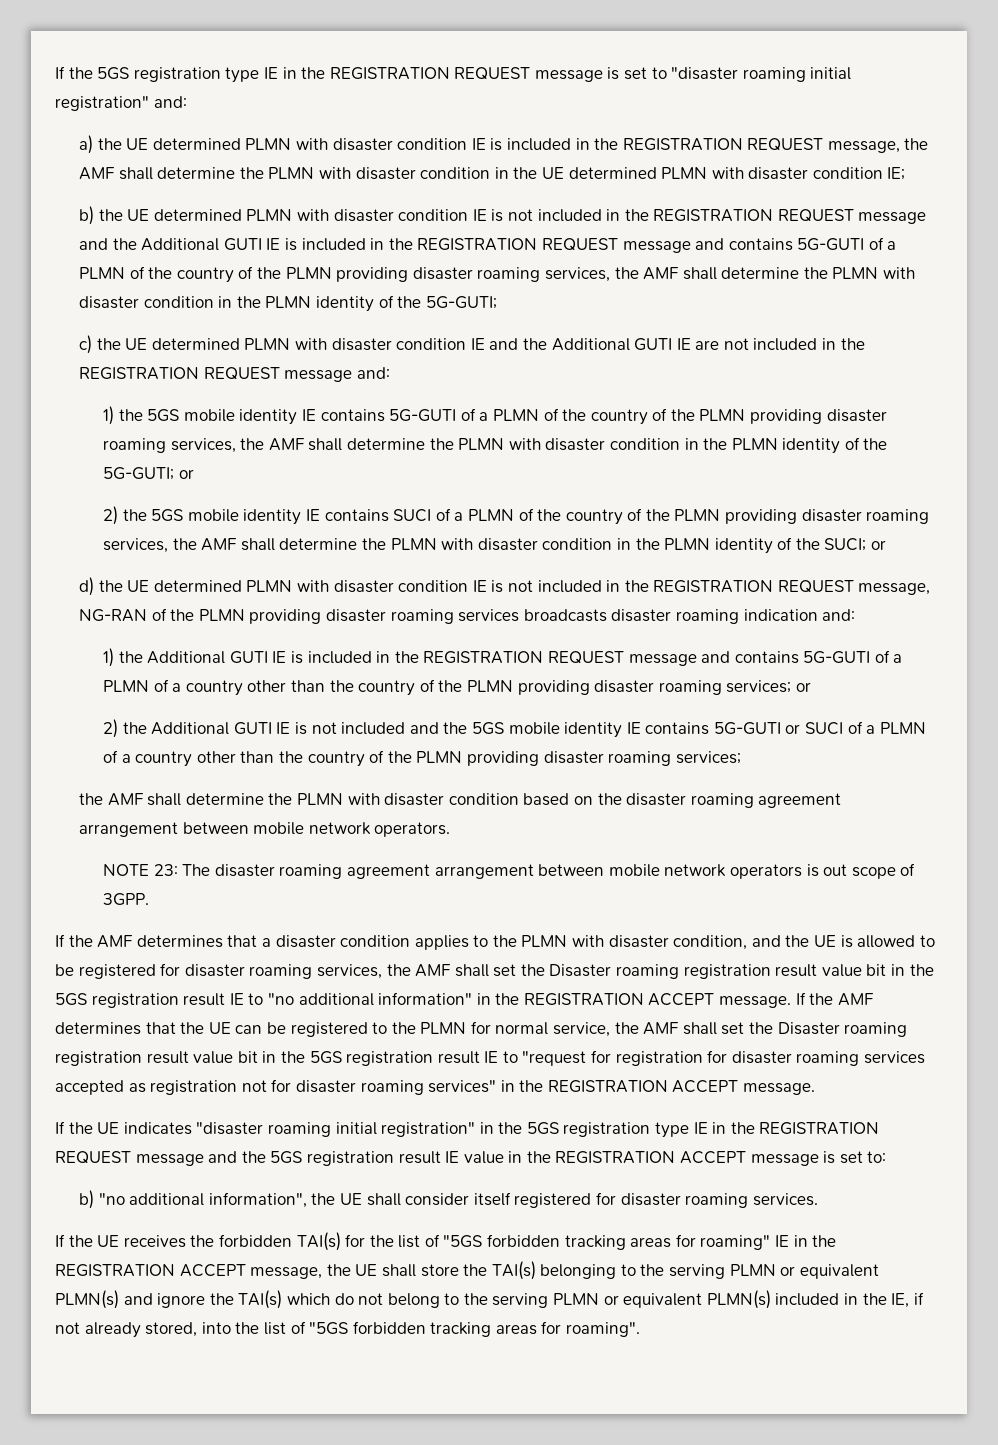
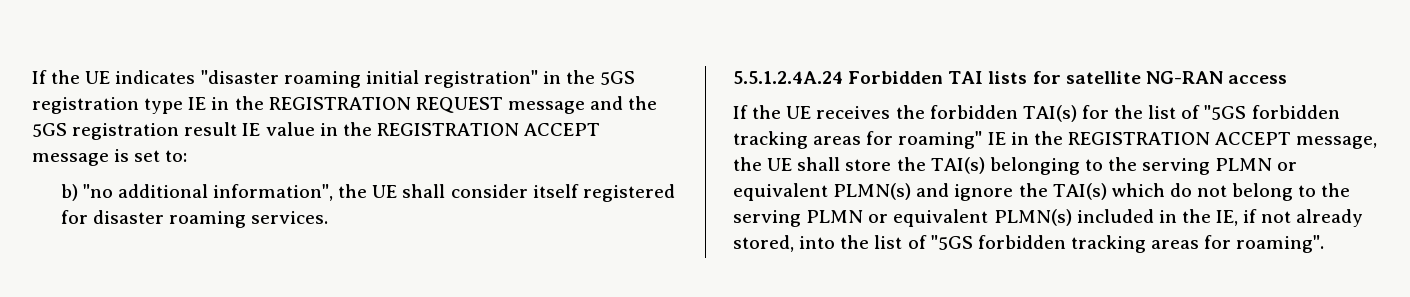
- If the 5GS registration type IE in the REGISTRATION REQUEST message is set to "disaster roaming initial registration" and:
- a) the UE determined PLMN with disaster condition IE is included in the REGISTRATION REQUEST message, the AMF shall determine the PLMN with disaster condition in the UE determined PLMN with disaster condition IE;
- b) the UE determined PLMN with disaster condition IE is not included in the REGISTRATION REQUEST message and the Additional GUTI IE is included in the REGISTRATION REQUEST message and contains 5G-GUTI of a PLMN of the country of the PLMN providing disaster roaming services, the AMF shall determine the PLMN with disaster condition in the PLMN identity of the 5G-GUTI;
- c) the UE determined PLMN with disaster condition IE and the Additional GUTI IE are not included in the REGISTRATION REQUEST message and:
- 1) the 5GS mobile identity IE contains 5G-GUTI of a PLMN of the country of the PLMN providing disaster roaming services, the AMF shall determine the PLMN with disaster condition in the PLMN identity of the 5G-GUTI; or
- 2) the 5GS mobile identity IE contains SUCI of a PLMN of the country of the PLMN providing disaster roaming services, the AMF shall determine the PLMN with disaster condition in the PLMN identity of the SUCI; or
- d) the UE determined PLMN with disaster condition IE is not included in the REGISTRATION REQUEST message, NG-RAN of the PLMN providing disaster roaming services broadcasts disaster roaming indication and:
- 1) the Additional GUTI IE is included in the REGISTRATION REQUEST message and contains 5G-GUTI of a PLMN of a country other than the country of the PLMN providing disaster roaming services; or
- 2) the Additional GUTI IE is not included and the 5GS mobile identity IE contains 5G-GUTI or SUCI of a PLMN of a country other than the country of the PLMN providing disaster roaming services;
- the AMF shall determine the PLMN with disaster condition based on the disaster roaming agreement arrangement between mobile network operators.
- NOTE 23: The disaster roaming agreement arrangement between mobile network operators is out scope of 3GPP.
- If the AMF determines that a disaster condition applies to the PLMN with disaster condition, and the UE is allowed to be registered for disaster roaming services, the AMF shall set the Disaster roaming registration result value bit in the 5GS registration result IE to "no additional information" in the REGISTRATION ACCEPT message. If the AMF determines that the UE can be registered to the PLMN for normal service, the AMF shall set the Disaster roaming registration result value bit in the 5GS registration result IE to "request for registration for disaster roaming services accepted as registration not for disaster roaming services" in the REGISTRATION ACCEPT message.
+ 5.5.1.2.4A.24 Forbidden TAI lists for satellite NG-RAN access

